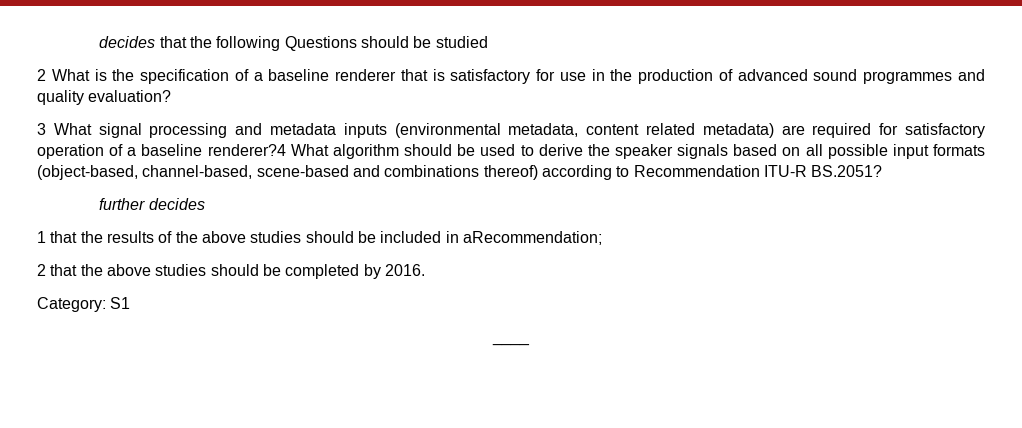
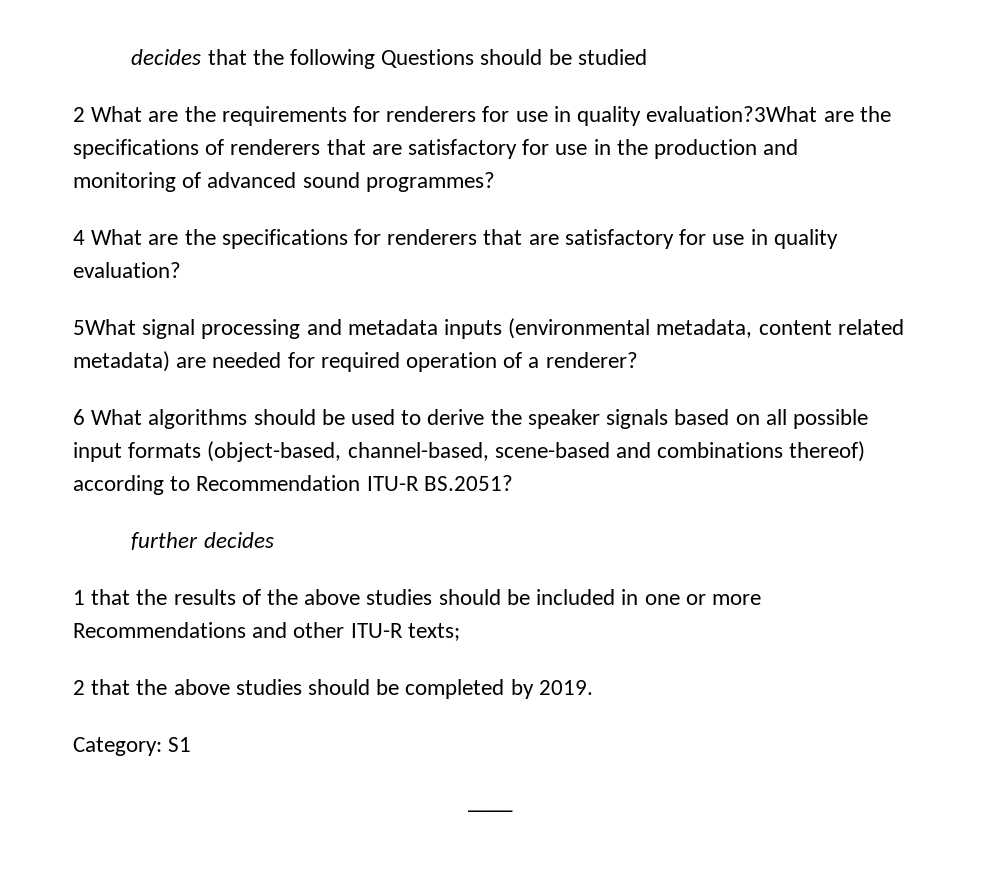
- 2 What is the specification of a baseline renderer that is satisfactory for use in the production of advanced sound programmes and quality evaluation?
+ 2 What are the requirements for renderers for use in quality evaluation?3What are the specifications of renderers that are satisfactory for use in the production and monitoring of advanced sound programmes?
+ 4 What are the specifications for renderers that are satisfactory for use in quality evaluation?
- 3 What signal processing and metadata inputs (environmental metadata, content related metadata) are required for satisfactory operation of a baseline renderer?4 What algorithm should be used to derive the speaker signals based on all possible input formats (object-based, channel-based, scene-based and combinations thereof) according to Recommendation ITU-R BS.2051?
+ 5What signal processing and metadata inputs (environmental metadata, content related metadata) are needed for required operation of a renderer?
+ 6 What algorithms should be used to derive the speaker signals based on all possible input formats (object-based, channel-based, scene-based and combinations thereof) according to Recommendation ITU-R BS.2051?
- 1 that the results of the above studies should be included in aRecommendation;
+ 1 that the results of the above studies should be included in one or more Recommendations and other ITU-R texts;
- 2 that the above studies should be completed by 2016.
+ 2 that the above studies should be completed by 2019.

